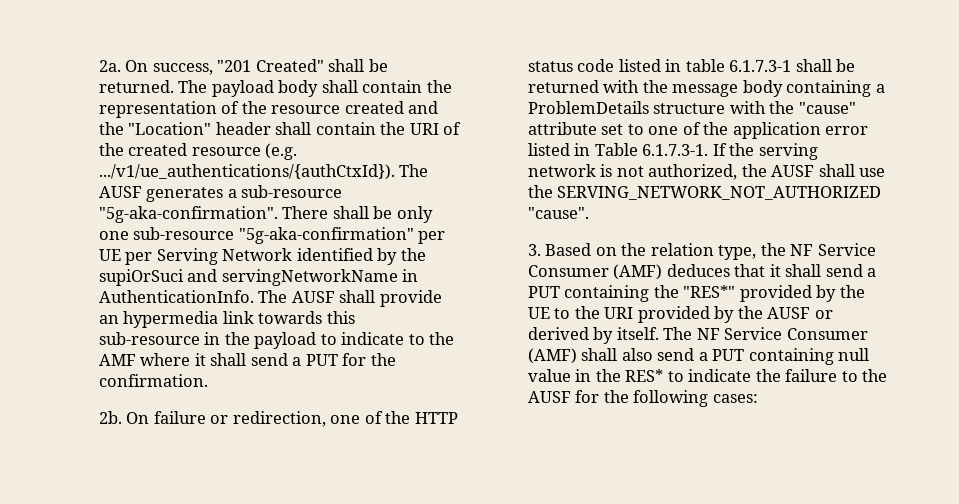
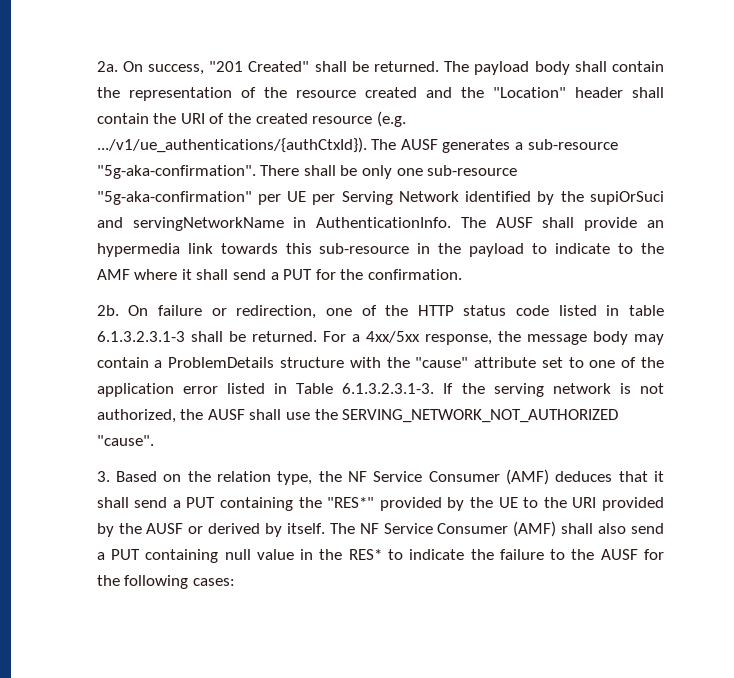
- On failure or redirection, one of the HTTP status code listed in table 6.1.7.3-1 shall be returned with the message body containing a ProblemDetails structure with the "cause" attribute set to one of the application error listed in Table 6.1.7.3-1. If the serving network is not authorized, the AUSF shall use the SERVING_NETWORK_NOT_AUTHORIZED "cause".
+ On failure or redirection, one of the HTTP status code listed in table 6.1.3.2.3.1-3 shall be returned. For a 4xx/5xx response, the message body may contain a ProblemDetails structure with the "cause" attribute set to one of the application error listed in Table 6.1.3.2.3.1-3. If the serving network is not authorized, the AUSF shall use the SERVING_NETWORK_NOT_AUTHORIZED "cause".

